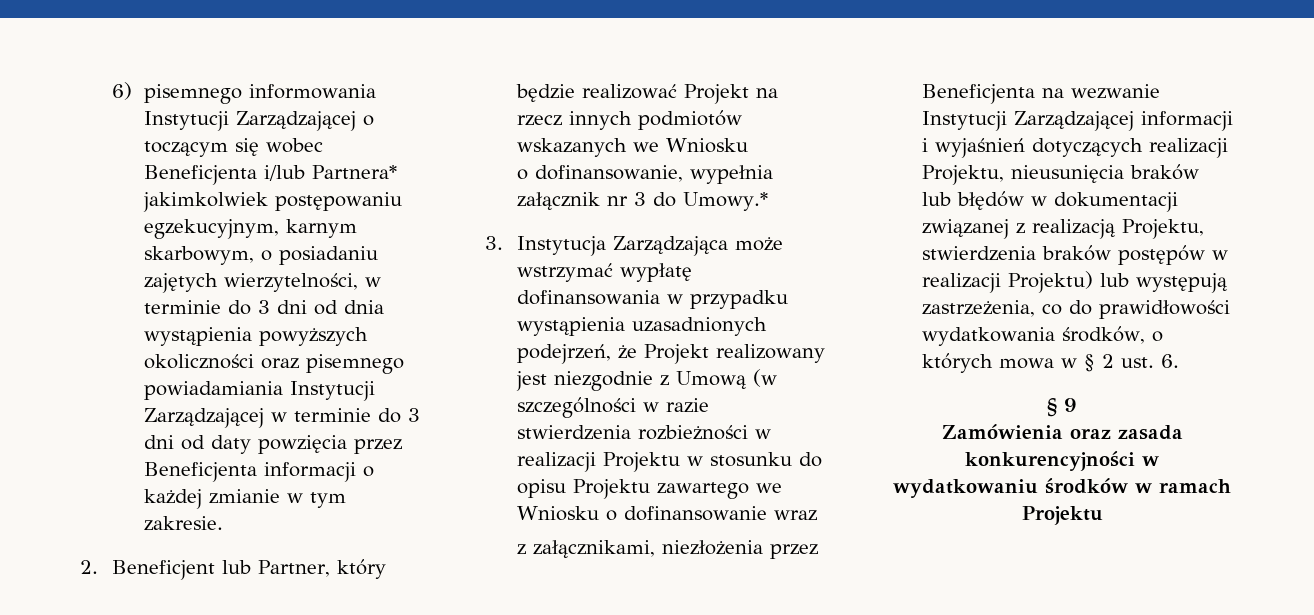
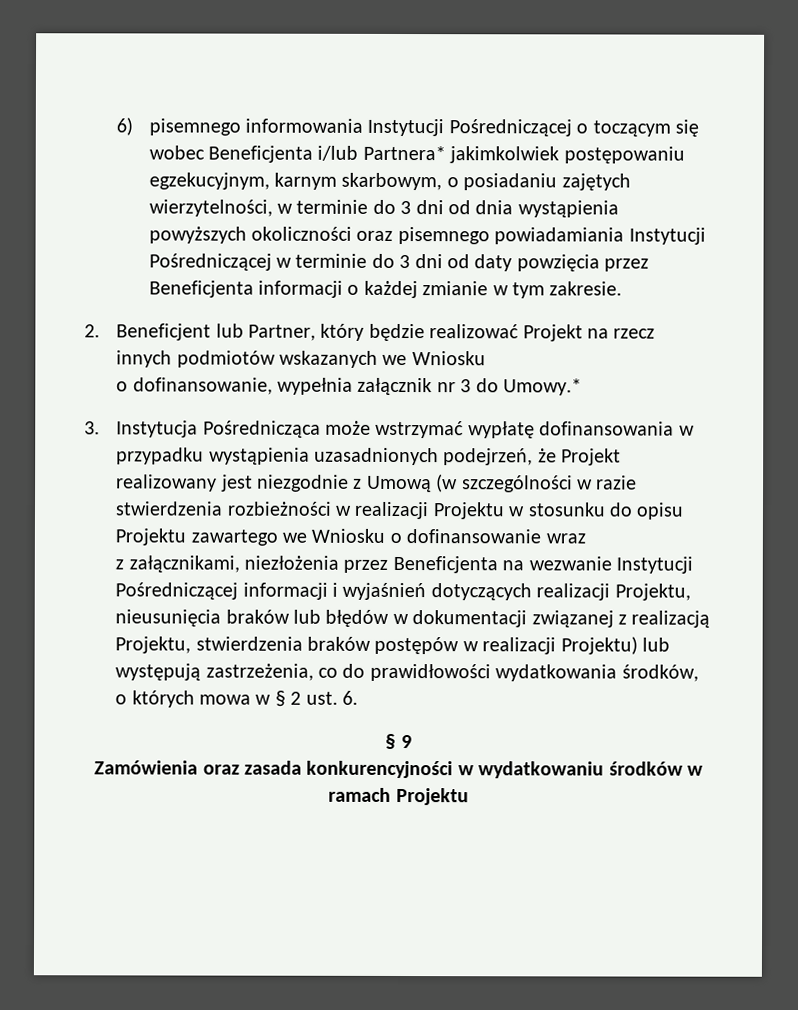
- 6) pisemnego informowania Instytucji Zarządzającej o toczącym się wobec Beneficjenta i/lub Partnera* jakimkolwiek postępowaniu egzekucyjnym, karnym skarbowym, o posiadaniu zajętych wierzytelności, w terminie do 3 dni od dnia wystąpienia powyższych okoliczności oraz pisemnego powiadamiania Instytucji Zarządzającej w terminie do 3 dni od daty powzięcia przez Beneficjenta informacji o każdej zmianie w tym zakresie.
+ 6) pisemnego informowania Instytucji Pośredniczącej o toczącym się wobec Beneficjenta i/lub Partnera* jakimkolwiek postępowaniu egzekucyjnym, karnym skarbowym, o posiadaniu zajętych wierzytelności, w terminie do 3 dni od dnia wystąpienia powyższych okoliczności oraz pisemnego powiadamiania Instytucji Pośredniczącej w terminie do 3 dni od daty powzięcia przez Beneficjenta informacji o każdej zmianie w tym zakresie.
- 3. Instytucja Zarządzająca może wstrzymać wypłatę dofinansowania w przypadku wystąpienia uzasadnionych podejrzeń, że Projekt realizowany jest niezgodnie z Umową (w szczególności w razie stwierdzenia rozbieżności w realizacji Projektu w stosunku do opisu Projektu zawartego we Wniosku o dofinansowanie wraz
+ 3. Instytucja Pośrednicząca może wstrzymać wypłatę dofinansowania w przypadku wystąpienia uzasadnionych podejrzeń, że Projekt realizowany jest niezgodnie z Umową (w szczególności w razie stwierdzenia rozbieżności w realizacji Projektu w stosunku do opisu Projektu zawartego we Wniosku o dofinansowanie wraz
- z załącznikami, niezłożenia przez Beneficjenta na wezwanie Instytucji Zarządzającej informacji i wyjaśnień dotyczących realizacji Projektu, nieusunięcia braków lub błędów w dokumentacji związanej z realizacją Projektu, stwierdzenia braków postępów w realizacji Projektu) lub występują zastrzeżenia, co do prawidłowości wydatkowania środków, o których mowa w § 2 ust. 6.
+ z załącznikami, niezłożenia przez Beneficjenta na wezwanie Instytucji Pośredniczącej informacji i wyjaśnień dotyczących realizacji Projektu, nieusunięcia braków lub błędów w dokumentacji związanej z realizacją Projektu, stwierdzenia braków postępów w realizacji Projektu) lub występują zastrzeżenia, co do prawidłowości wydatkowania środków, o których mowa w § 2 ust. 6.

